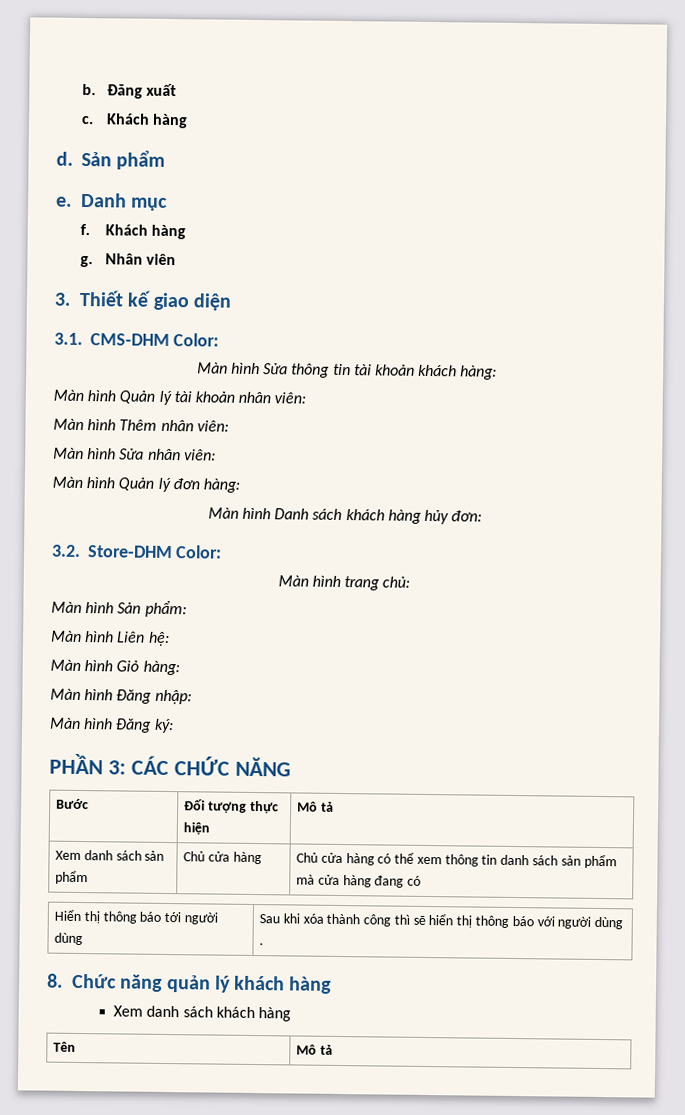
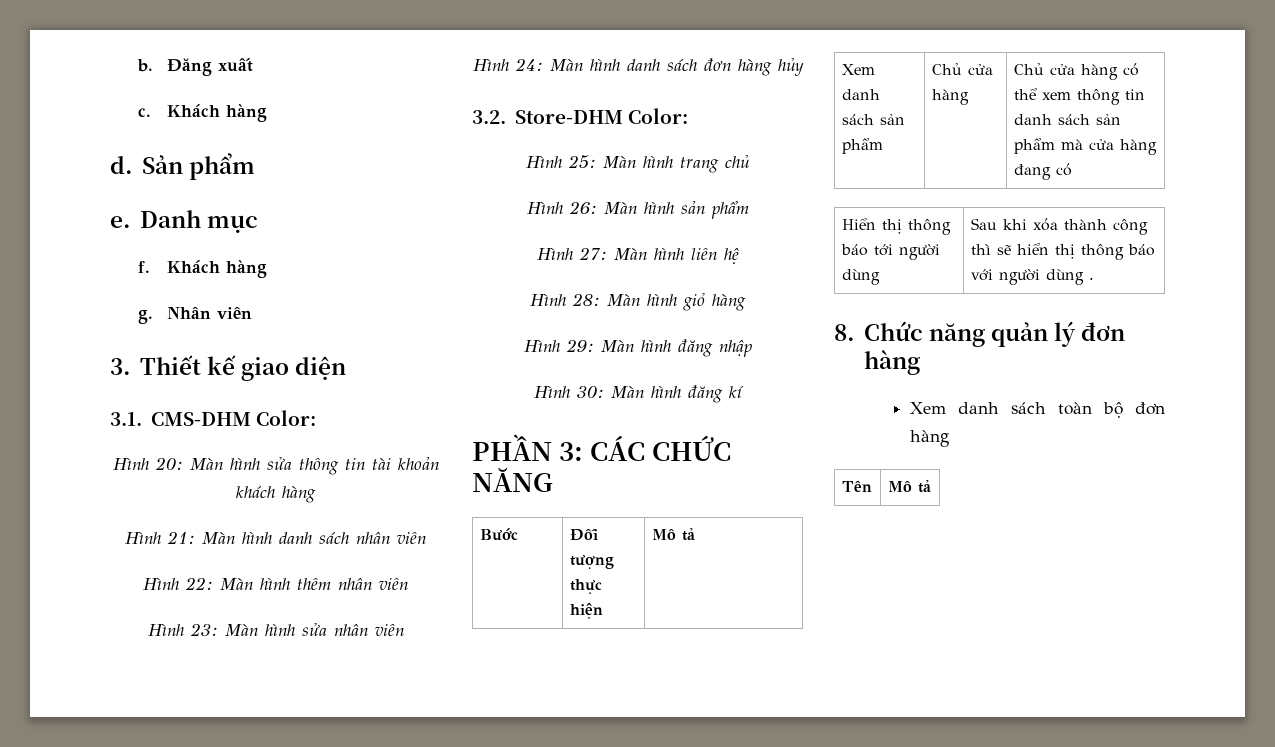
- Màn hình Sửa thông tin tài khoản khách hàng:
- Màn hình Quản lý tài khoản nhân viên:
- Màn hình Thêm nhân viên:
- Màn hình Sửa nhân viên:
- Màn hình Quản lý đơn hàng:
- Màn hình Danh sách khách hàng hủy đơn:
+ Hình 20: Màn hình sửa thông tin tài khoản khách hàng
+ Hình 21: Màn hình danh sách nhân viên
+ Hình 22: Màn hình thêm nhân viên
+ Hình 23: Màn hình sửa nhân viên
+ Hình 24: Màn hình danh sách đơn hàng hủy
- Màn hình trang chủ:
- Màn hình Sản phẩm:
- Màn hình Liên hệ:
- Màn hình Giỏ hàng:
- Màn hình Đăng nhập:
- Màn hình Đăng ký:
+ Hình 25: Màn hình trang chủ
+ Hình 26: Màn hình sản phẩm
+ Hình 27: Màn hình liên hệ
+ Hình 28: Màn hình giỏ hàng
+ Hình 29: Màn hình đăng nhập
+ Hình 30: Màn hình đăng kí
- 8. Chức năng quản lý khách hàng
+ 8. Chức năng quản lý đơn hàng
- Xem danh sách khách hàng
+ Xem danh sách toàn bộ đơn hàng

